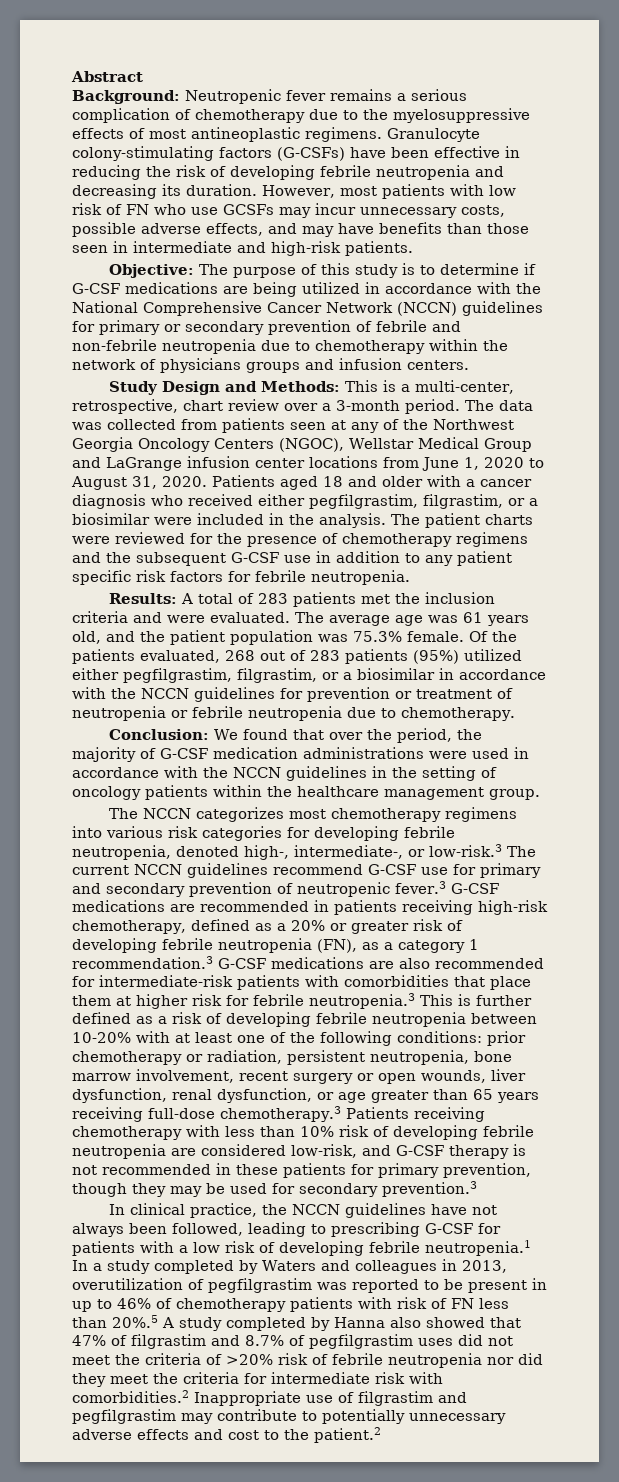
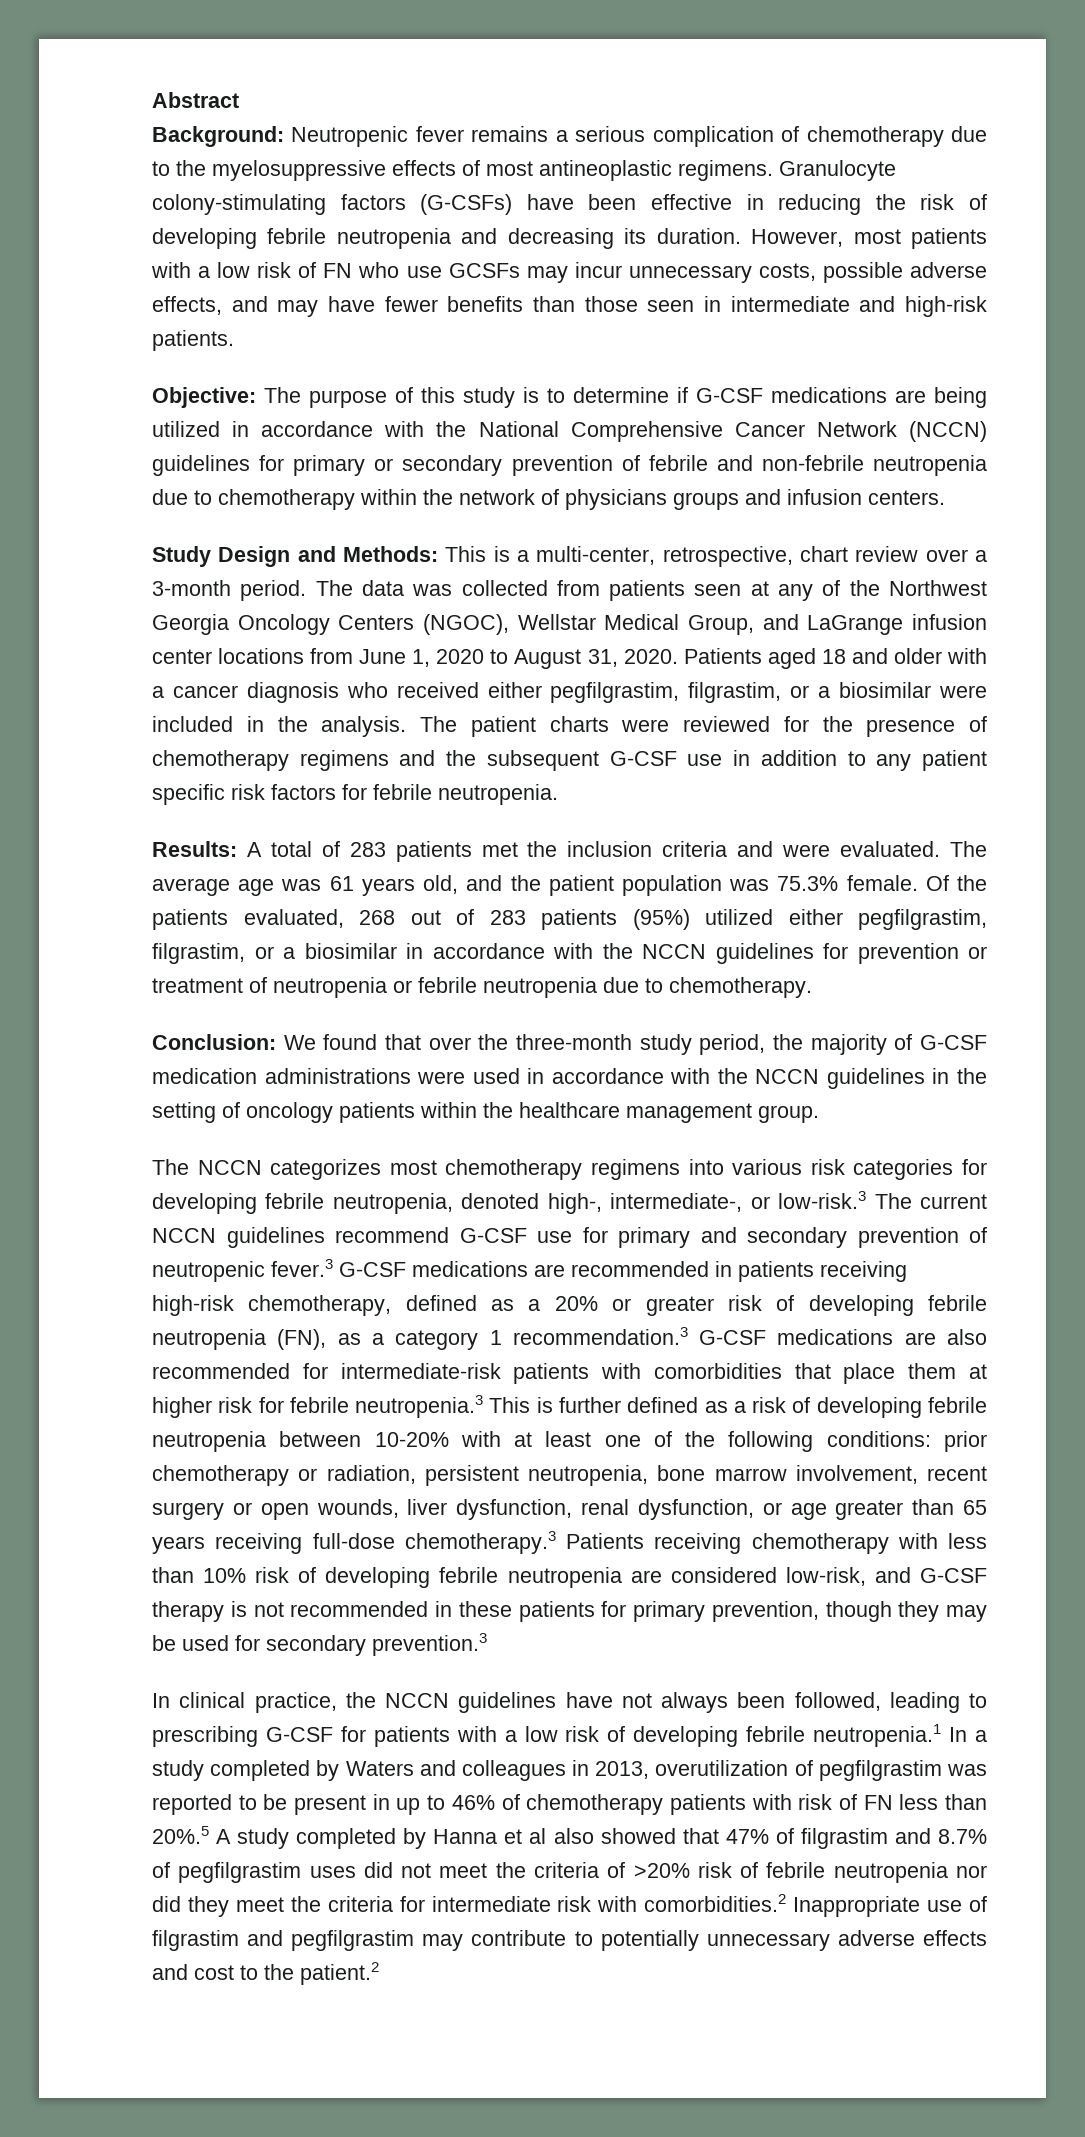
- However, most patients with low risk of FN who use GCSFs may incur unnecessary costs, possible adverse effects, and may have benefits than those seen in intermediate and high-risk patients.
+ However, most patients with a low risk of FN who use GCSFs may incur unnecessary costs, possible adverse effects, and may have fewer benefits than those seen in intermediate and high-risk patients.
- The data was collected from patients seen at any of the Northwest Georgia Oncology Centers (NGOC), Wellstar Medical Group and LaGrange infusion center locations from June 1, 2020 to August 31, 2020.
+ The data was collected from patients seen at any of the Northwest Georgia Oncology Centers (NGOC), Wellstar Medical Group, and LaGrange infusion center locations from June 1, 2020 to August 31, 2020.
- Conclusion: We found that over the period, the majority of G-CSF medication administrations were used in accordance with the NCCN guidelines in the setting of oncology patients within the healthcare management group.
+ Conclusion: We found that over the three-month study period, the majority of G-CSF medication administrations were used in accordance with the NCCN guidelines in the setting of oncology patients within the healthcare management group.
- In clinical practice, the NCCN guidelines have not always been followed, leading to prescribing G-CSF for patients with a low risk of developing febrile neutropenia.1 In a study completed by Waters and colleagues in 2013, overutilization of pegfilgrastim was reported to be present in up to 46% of chemotherapy patients with risk of FN less than 20%.5 A study completed by Hanna also showed that 47% of filgrastim and 8.7% of pegfilgrastim uses did not meet the criteria of >20% risk of febrile neutropenia nor did they meet the criteria for intermediate risk with comorbidities.2 Inappropriate use of filgrastim and pegfilgrastim may contribute to potentially unnecessary adverse effects and cost to the patient.2
+ In clinical practice, the NCCN guidelines have not always been followed, leading to prescribing G-CSF for patients with a low risk of developing febrile neutropenia.1 In a study completed by Waters and colleagues in 2013, overutilization of pegfilgrastim was reported to be present in up to 46% of chemotherapy patients with risk of FN less than 20%.5 A study completed by Hanna et al also showed that 47% of filgrastim and 8.7% of pegfilgrastim uses did not meet the criteria of >20% risk of febrile neutropenia nor did they meet the criteria for intermediate risk with comorbidities.2 Inappropriate use of filgrastim and pegfilgrastim may contribute to potentially unnecessary adverse effects and cost to the patient.2

